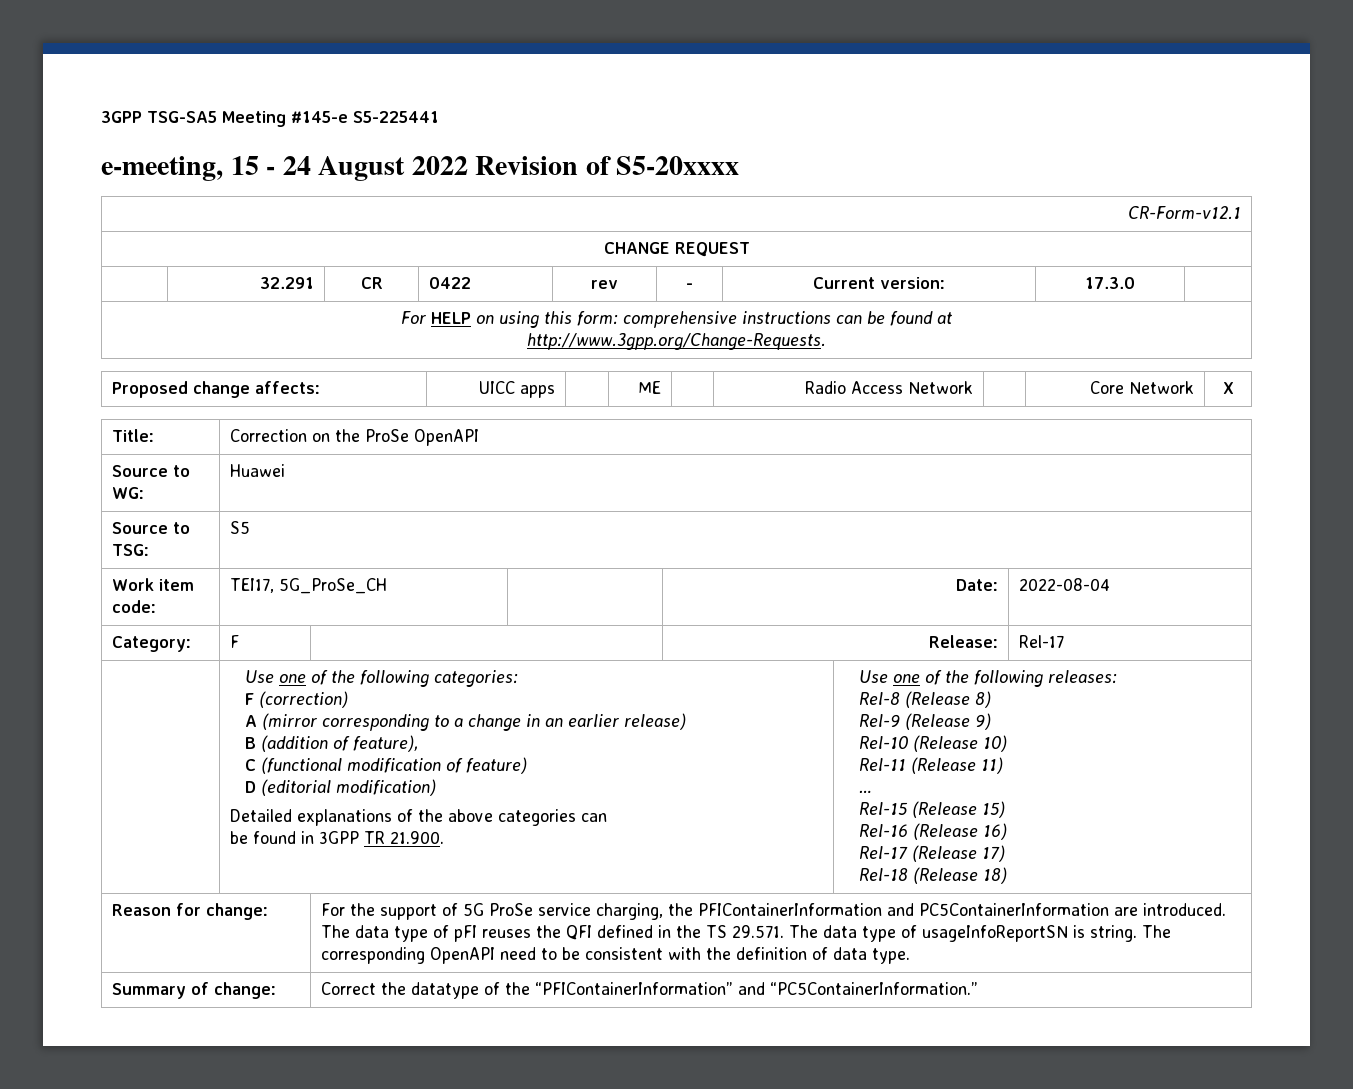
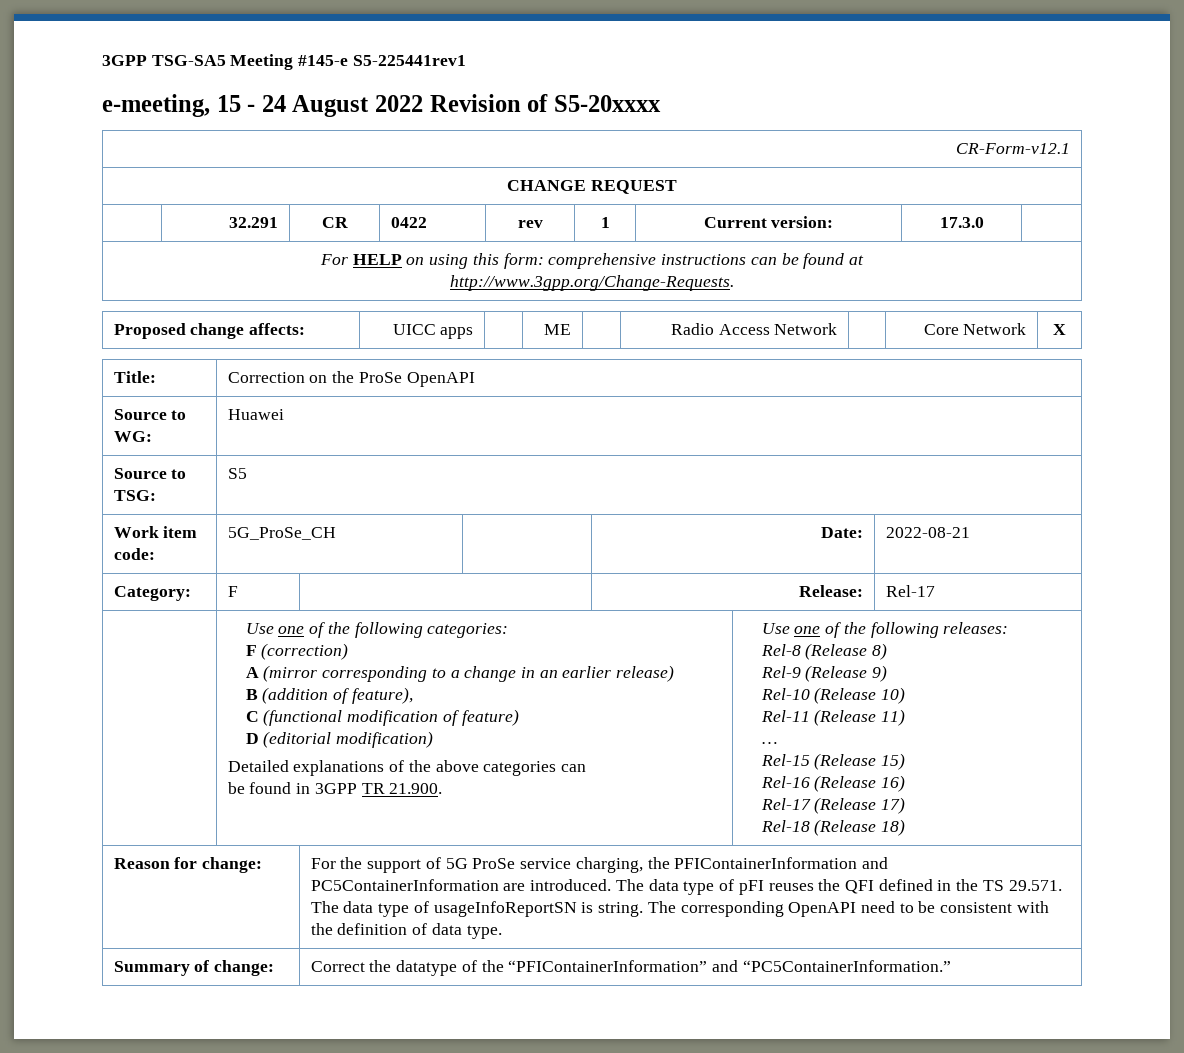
- 3GPP TSG-SA5 Meeting #145-e S5-225441
+ 3GPP TSG-SA5 Meeting #145-e S5-225441rev1
- | 32.291 | CR | 0422 | rev | - | Current version: | 17.3.0 |
+ | 32.291 | CR | 0422 | rev | 1 | Current version: | 17.3.0 |
- Work item code: | TEI17, 5G_ProSe_CH | | Date: | 2022-08-04
+ Work item code: | 5G_ProSe_CH | | Date: | 2022-08-21

